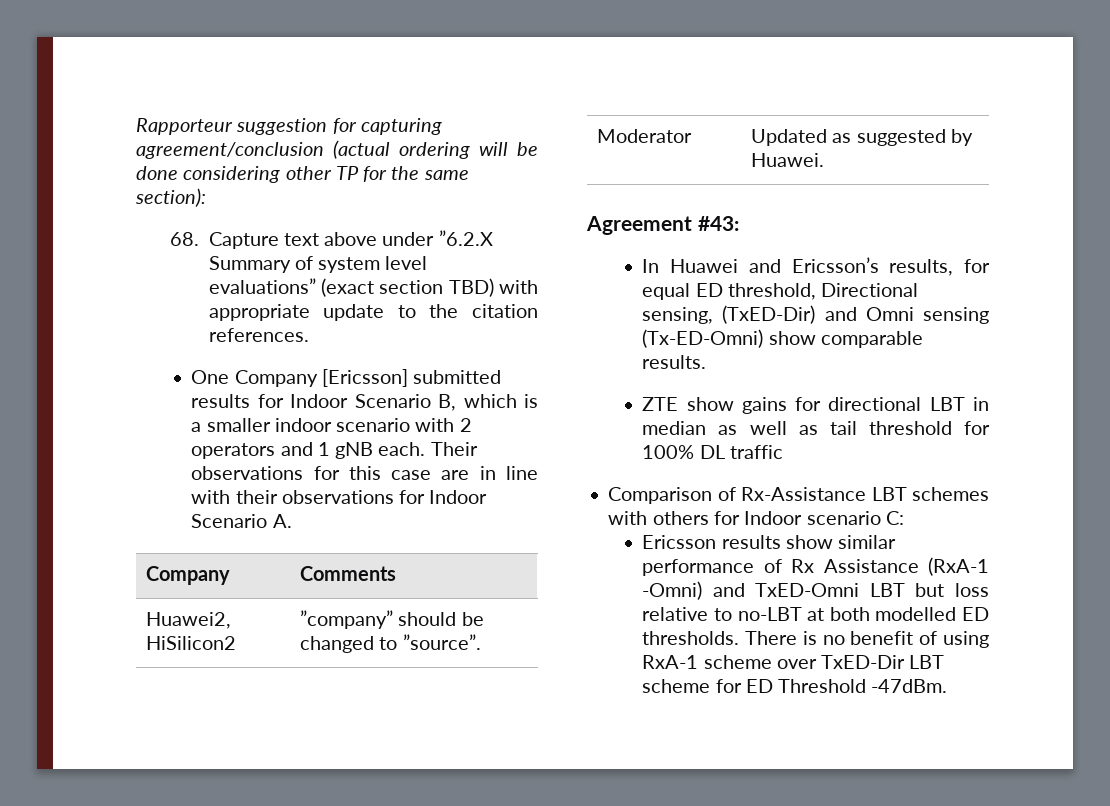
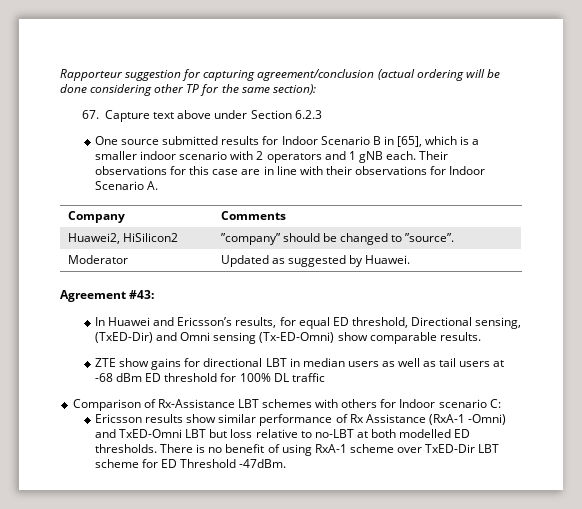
- 68. Capture text above under ”6.2.X Summary of system level evaluations” (exact section TBD) with appropriate update to the citation references.
+ 67. Capture text above under Section 6.2.3
- One Company [Ericsson] submitted results for Indoor Scenario B, which is a smaller indoor scenario with 2 operators and 1 gNB each.
+ One source submitted results for Indoor Scenario B in [65], which is a smaller indoor scenario with 2 operators and 1 gNB each.
- ZTE show gains for directional LBT in median as well as tail threshold for 100% DL traffic
+ ZTE show gains for directional LBT in median users as well as tail users at -68 dBm ED threshold for 100% DL traffic

